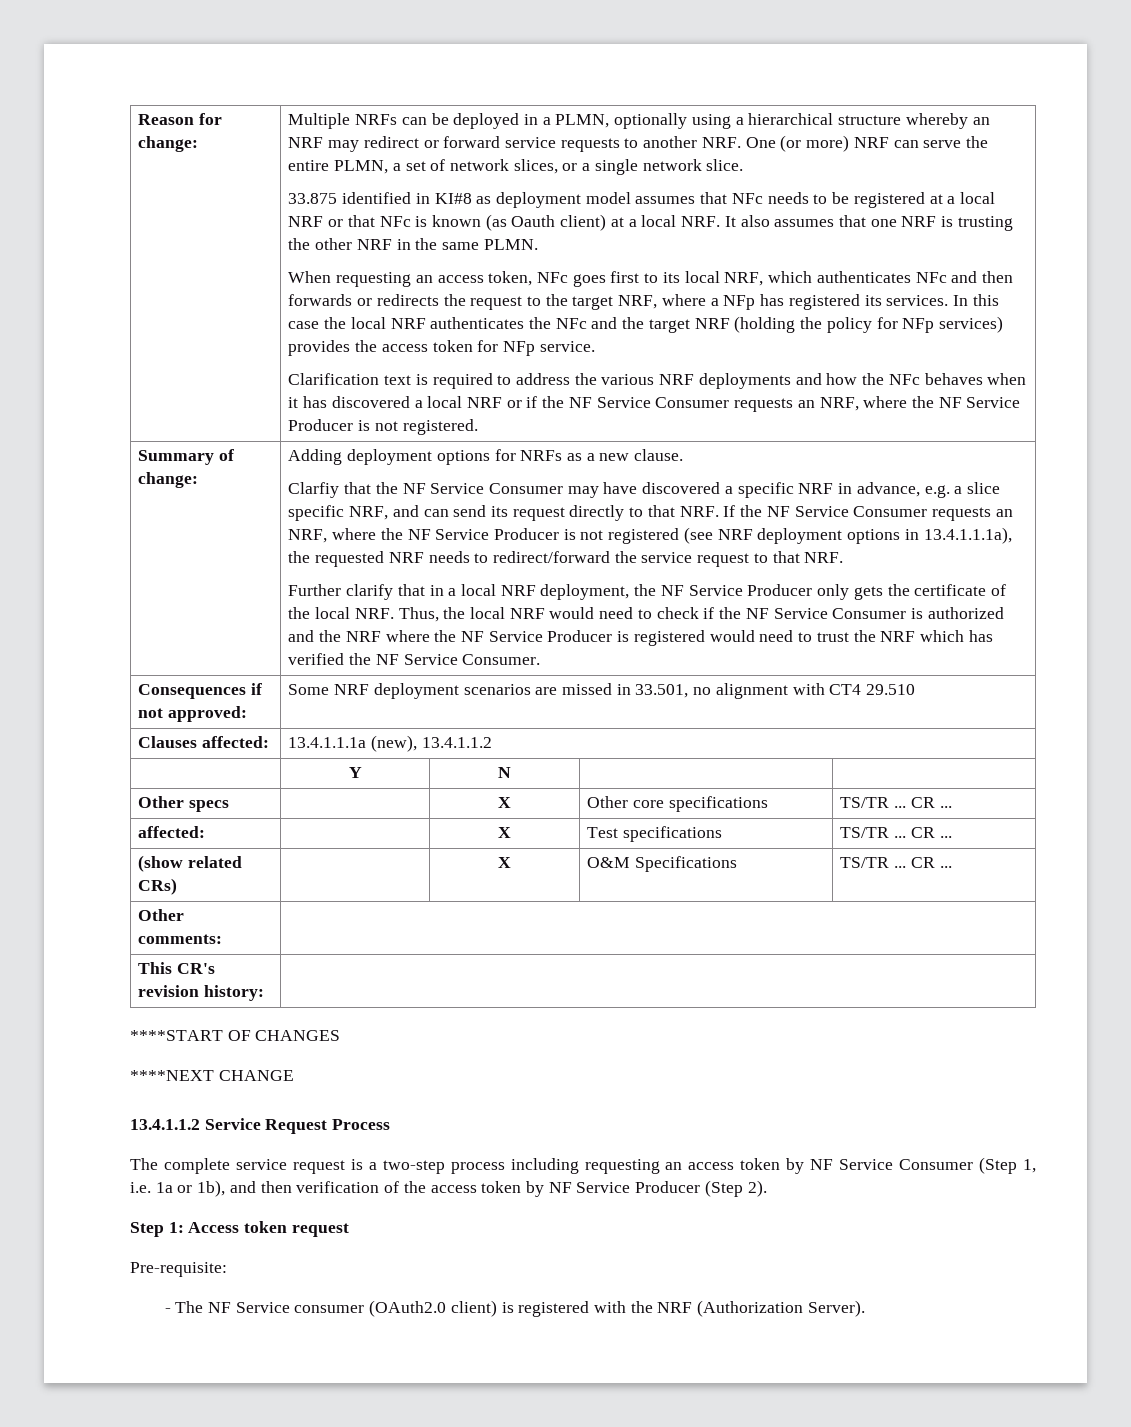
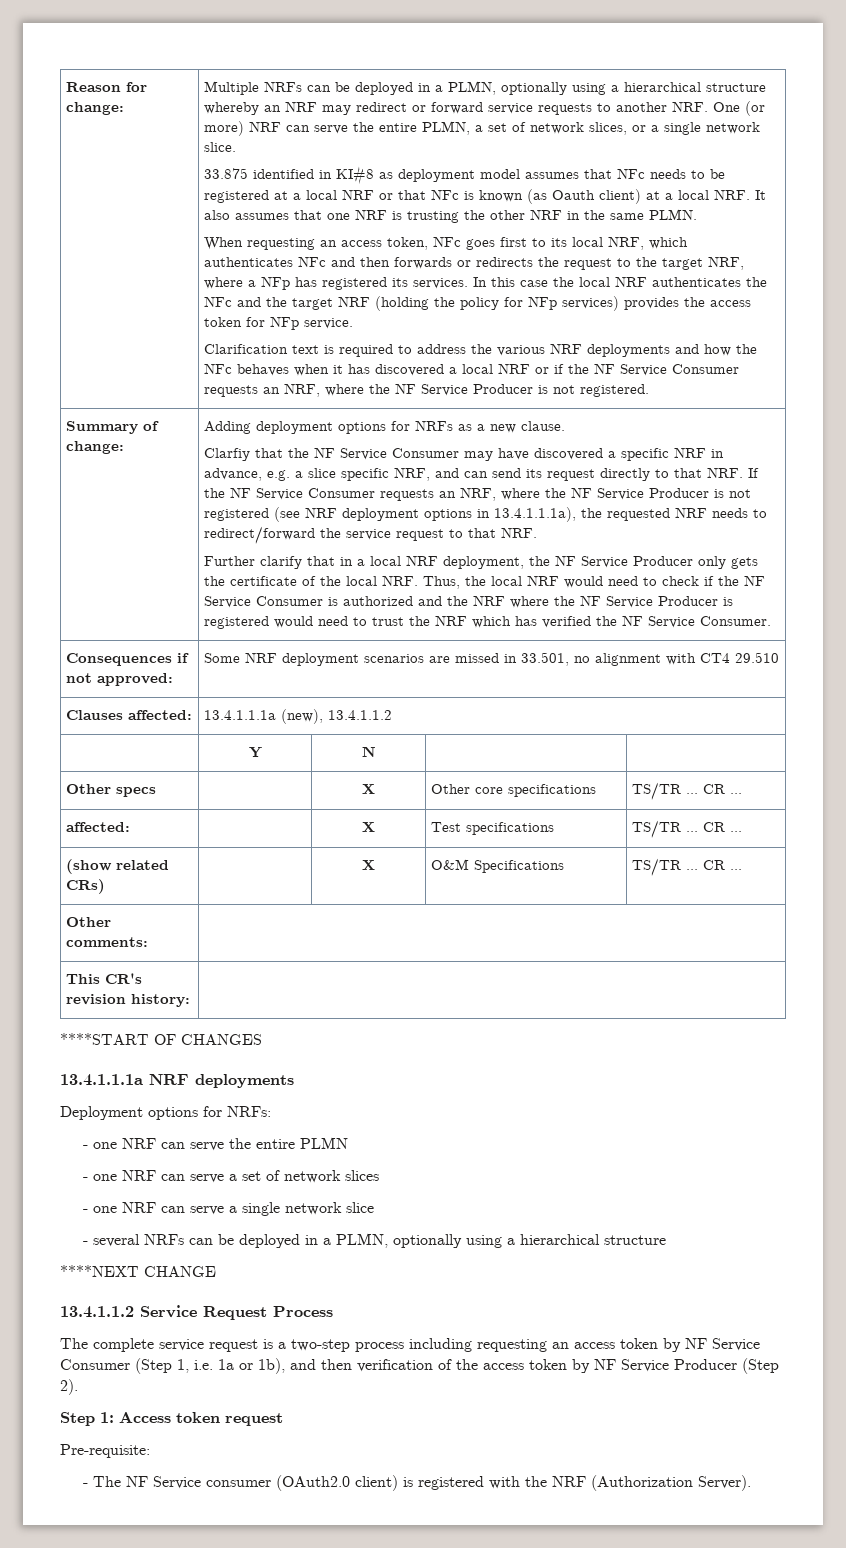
+ 13.4.1.1.1a NRF deployments
+ Deployment options for NRFs:
+ - one NRF can serve the entire PLMN
+ - one NRF can serve a set of network slices
+ - one NRF can serve a single network slice
+ - several NRFs can be deployed in a PLMN, optionally using a hierarchical structure

